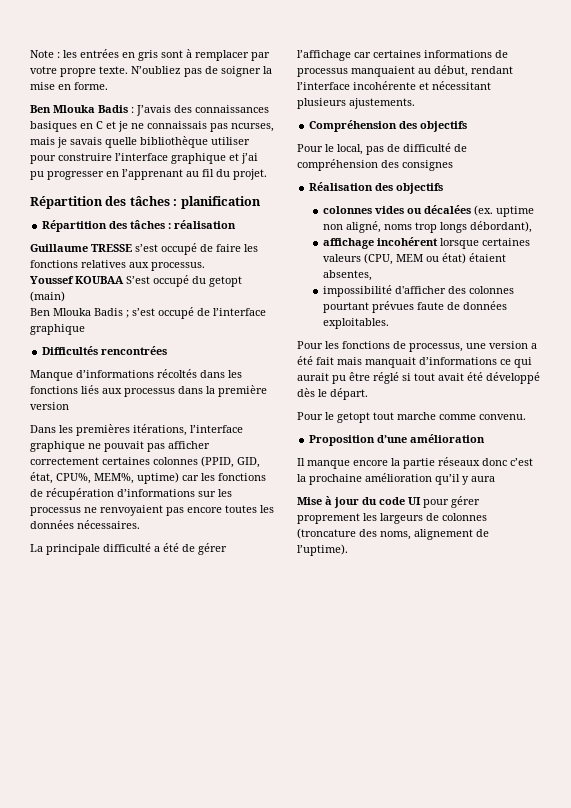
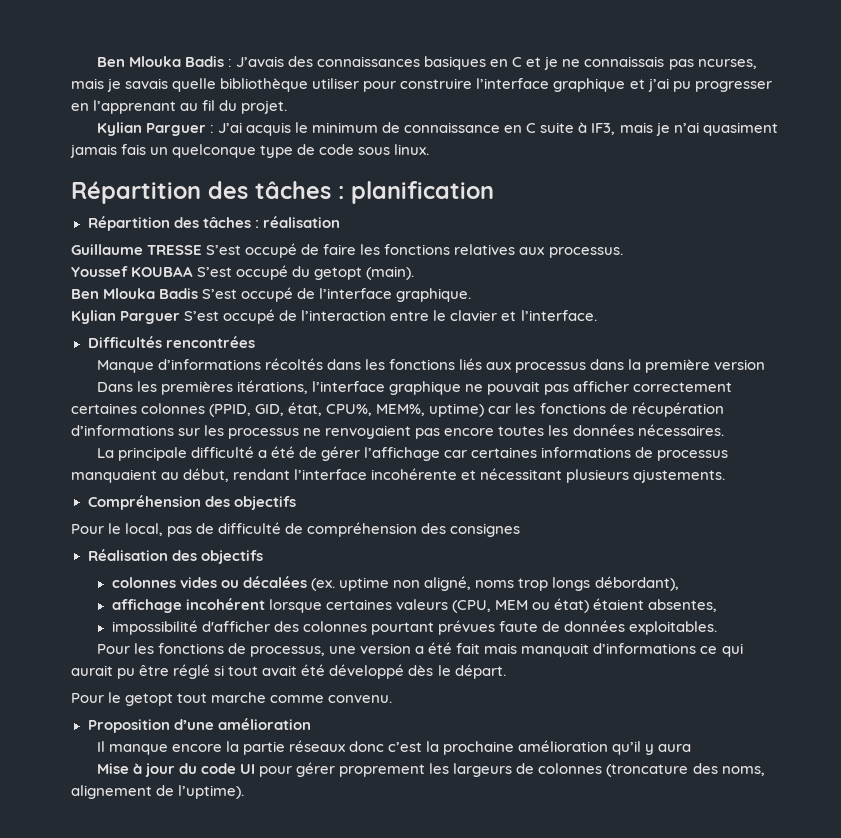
- Note : les entrées en gris sont à remplacer par votre propre texte. N’oubliez pas de soigner la mise en forme.
+ Kylian Parguer : J’ai acquis le minimum de connaissance en C suite à IF3, mais je n’ai quasiment jamais fais un quelconque type de code sous linux.
- Guillaume TRESSE s’est occupé de faire les fonctions relatives aux processus.
+ Guillaume TRESSE S’est occupé de faire les fonctions relatives aux processus.
- Youssef KOUBAA S’est occupé du getopt (main)
- Ben Mlouka Badis ; s’est occupé de l’interface graphique
+ Youssef KOUBAA S’est occupé du getopt (main).
+ Ben Mlouka Badis S’est occupé de l’interface graphique.
+ Kylian Parguer S’est occupé de l’interaction entre le clavier et l’interface.

